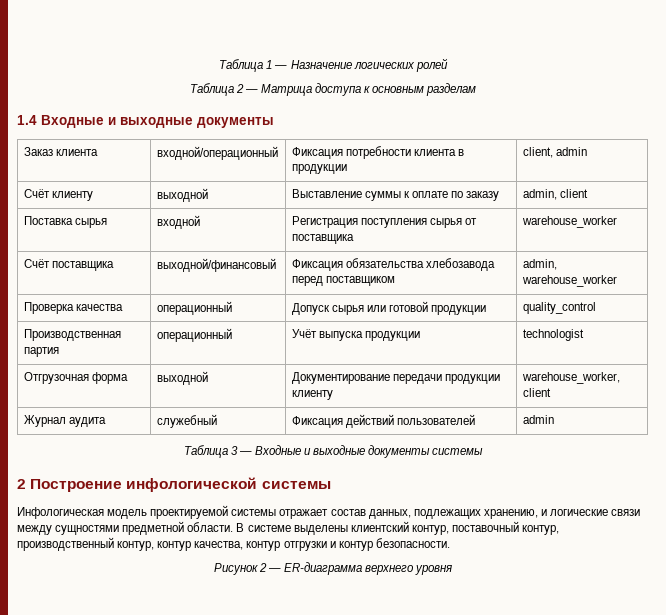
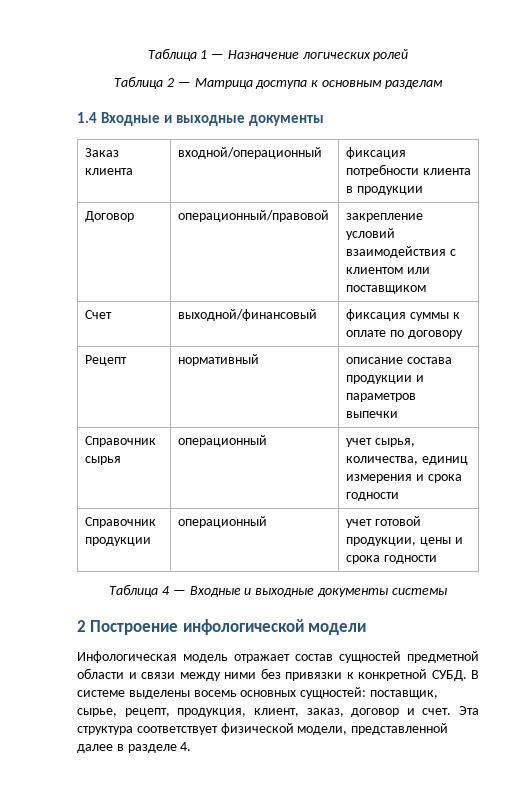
- Заказ клиента | входной/операционный | Фиксация потребности клиента в продукции | client, admin
- Счёт клиенту | выходной | Выставление суммы к оплате по заказу | admin, client
- Поставка сырья | входной | Регистрация поступления сырья от поставщика | warehouse_worker
- Счёт поставщика | выходной/финансовый | Фиксация обязательства хлебозавода перед поставщиком | admin, warehouse_worker
- Проверка качества | операционный | Допуск сырья или готовой продукции | quality_control
- Производственная партия | операционный | Учёт выпуска продукции | technologist
- Отгрузочная форма | выходной | Документирование передачи продукции клиенту | warehouse_worker, client
- Журнал аудита | служебный | Фиксация действий пользователей | admin
- Таблица 3 — Входные и выходные документы системы
+ Заказ клиента | входной/операционный | фиксация потребности клиента в продукции
+ Договор | операционный/правовой | закрепление условий взаимодействия с клиентом или поставщиком
+ Счет | выходной/финансовый | фиксация суммы к оплате по договору
+ Рецепт | нормативный | описание состава продукции и параметров выпечки
+ Справочник сырья | операционный | учет сырья, количества, единиц измерения и срока годности
+ Справочник продукции | операционный | учет готовой продукции, цены и срока годности
+ Таблица 4 — Входные и выходные документы системы
- 2 Построение инфологической системы
+ 2 Построение инфологической модели
- Инфологическая модель проектируемой системы отражает состав данных, подлежащих хранению, и логические связи между сущностями предметной области. В системе выделены клиентский контур, поставочный контур, производственный контур, контур качества, контур отгрузки и контур безопасности.
- Рисунок 2 — ER-диаграмма верхнего уровня
+ Инфологическая модель отражает состав сущностей предметной области и связи между ними без привязки к конкретной СУБД. В системе выделены восемь основных сущностей: поставщик, сырье, рецепт, продукция, клиент, заказ, договор и счет. Эта структура соответствует физической модели, представленной далее в разделе 4.

